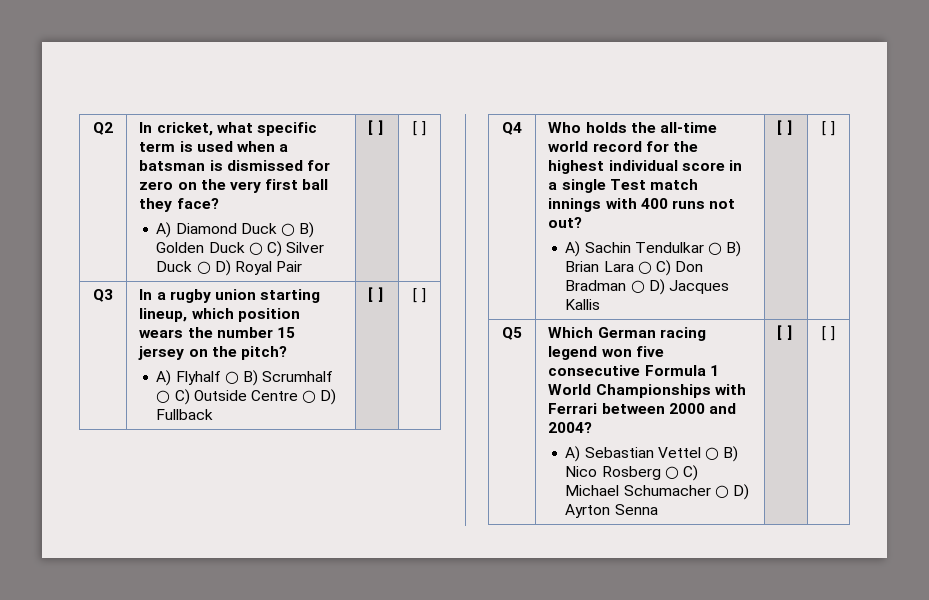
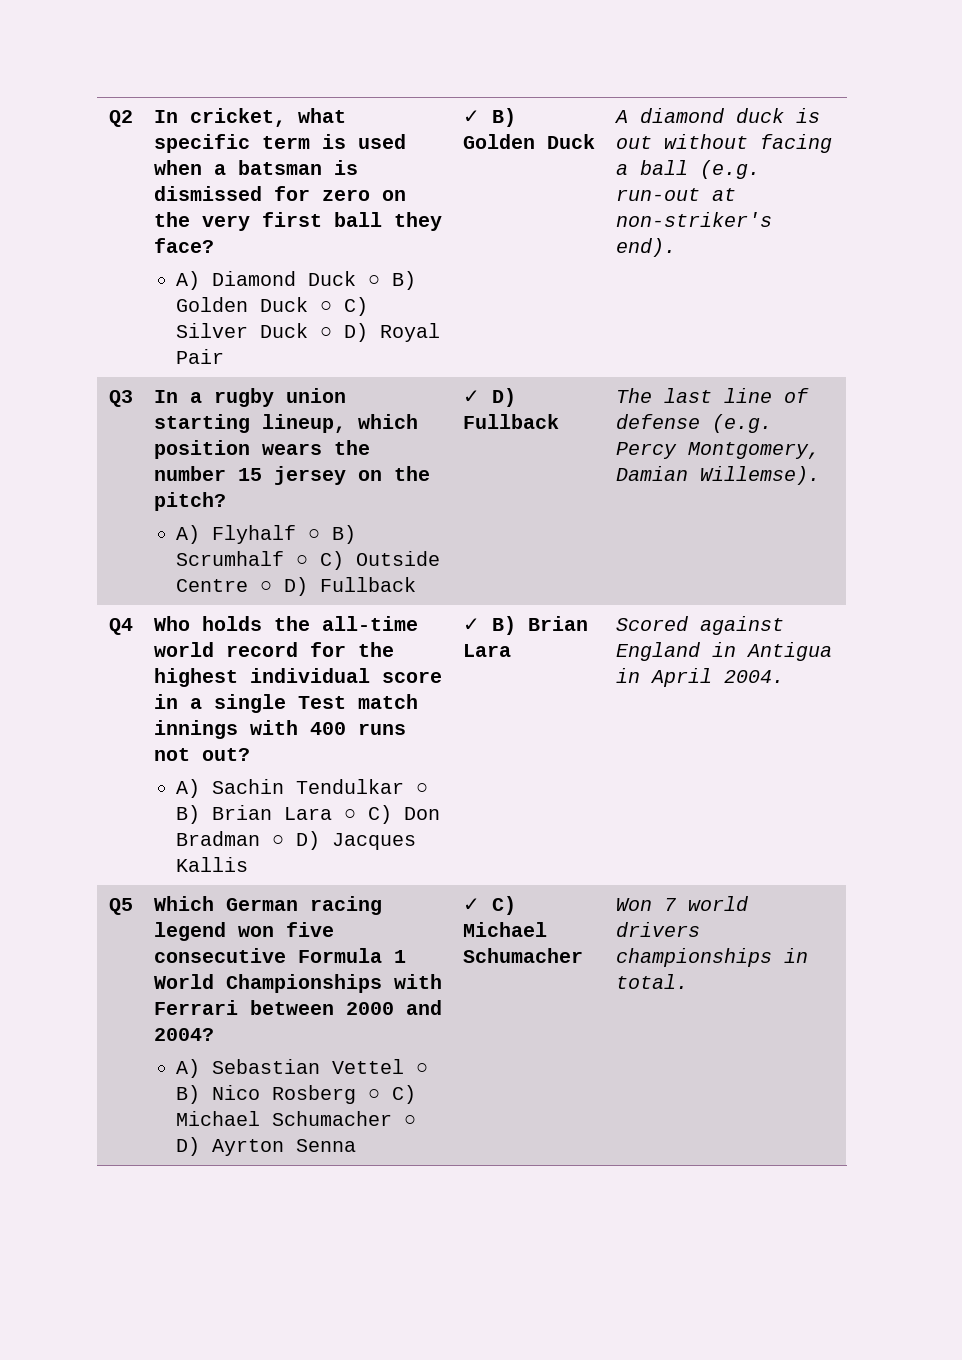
- A) Diamond Duck ○ B) Golden Duck ○ C) Silver Duck ○ D) Royal Pair | [ ] | [ ]
+ A) Diamond Duck ○ B) Golden Duck ○ C) Silver Duck ○ D) Royal Pair | ✓ B) Golden Duck | A diamond duck is out without facing a ball (e.g. run-out at non-striker's end).
- A) Flyhalf ○ B) Scrumhalf ○ C) Outside Centre ○ D) Fullback | [ ] | [ ]
+ A) Flyhalf ○ B) Scrumhalf ○ C) Outside Centre ○ D) Fullback | ✓ D) Fullback | The last line of defense (e.g. Percy Montgomery, Damian Willemse).
- A) Sachin Tendulkar ○ B) Brian Lara ○ C) Don Bradman ○ D) Jacques Kallis | [ ] | [ ]
+ A) Sachin Tendulkar ○ B) Brian Lara ○ C) Don Bradman ○ D) Jacques Kallis | ✓ B) Brian Lara | Scored against England in Antigua in April 2004.
- A) Sebastian Vettel ○ B) Nico Rosberg ○ C) Michael Schumacher ○ D) Ayrton Senna | [ ] | [ ]
+ A) Sebastian Vettel ○ B) Nico Rosberg ○ C) Michael Schumacher ○ D) Ayrton Senna | ✓ C) Michael Schumacher | Won 7 world drivers championships in total.

